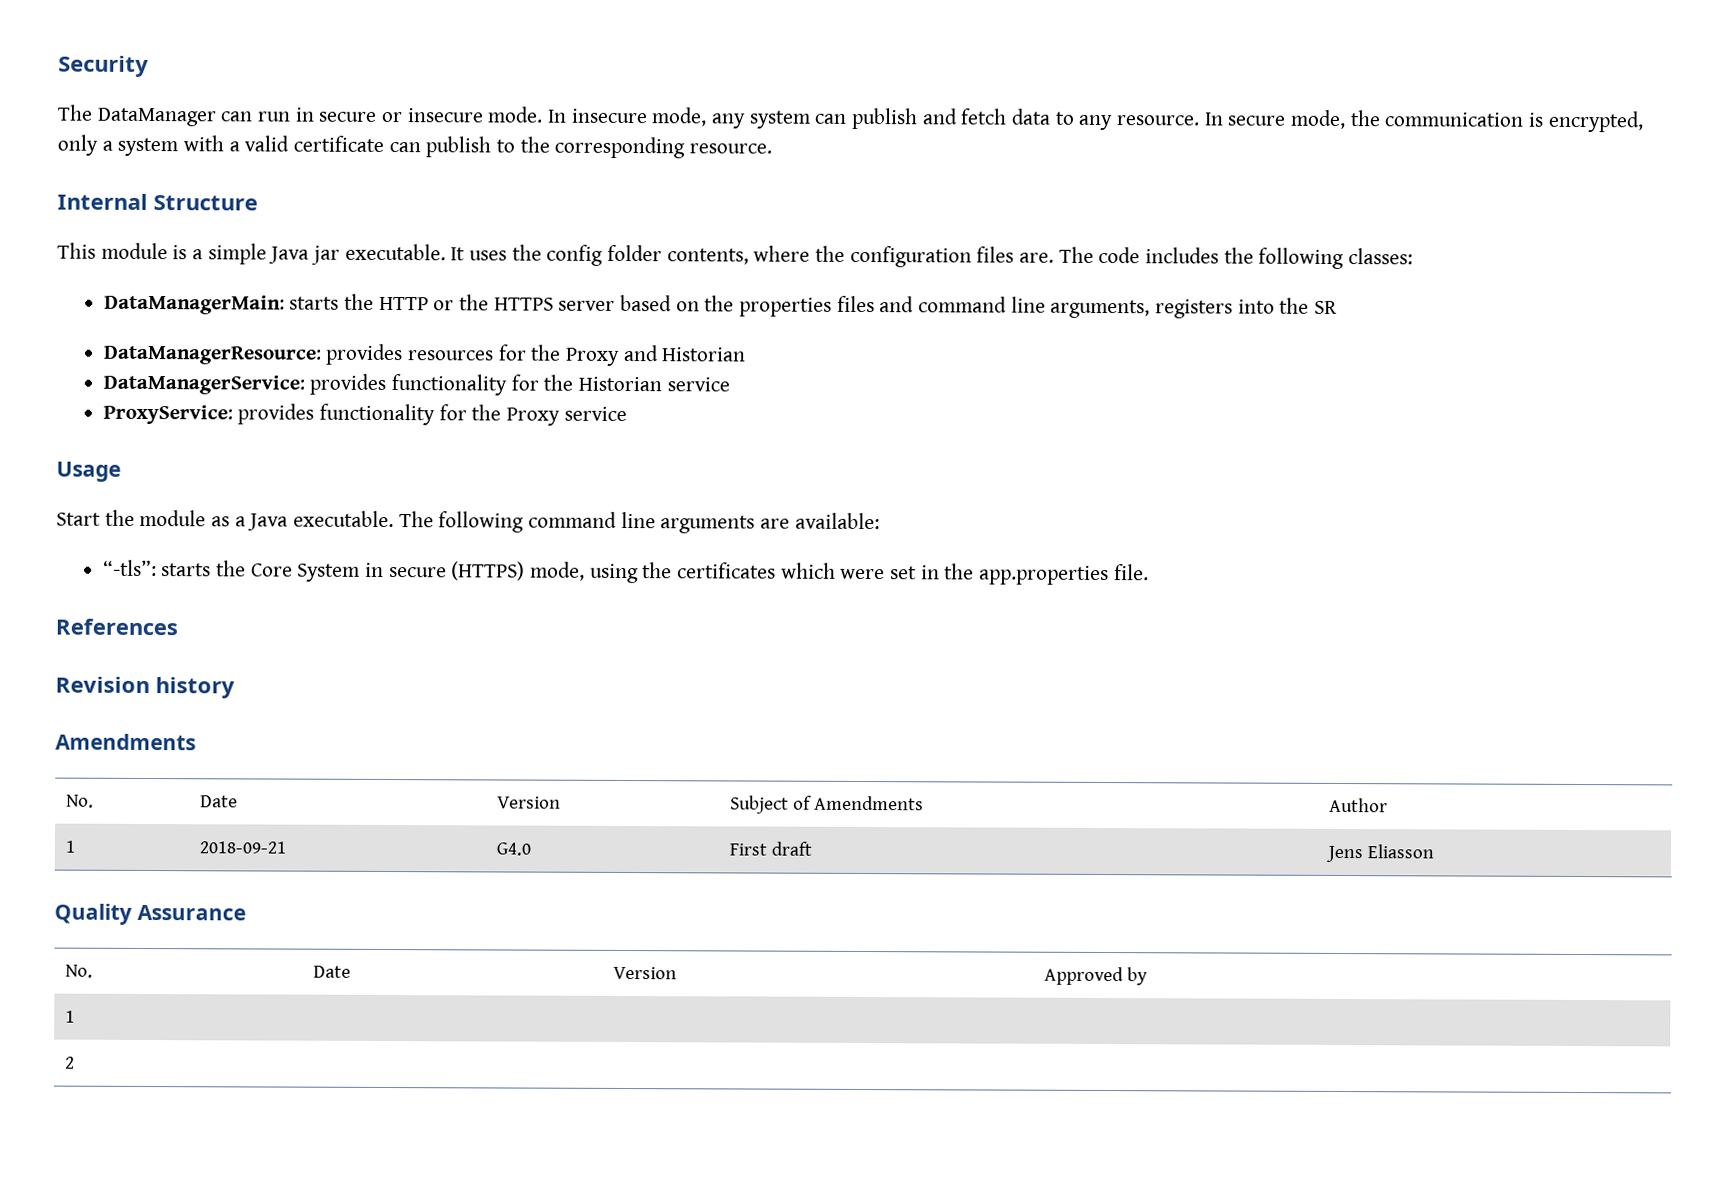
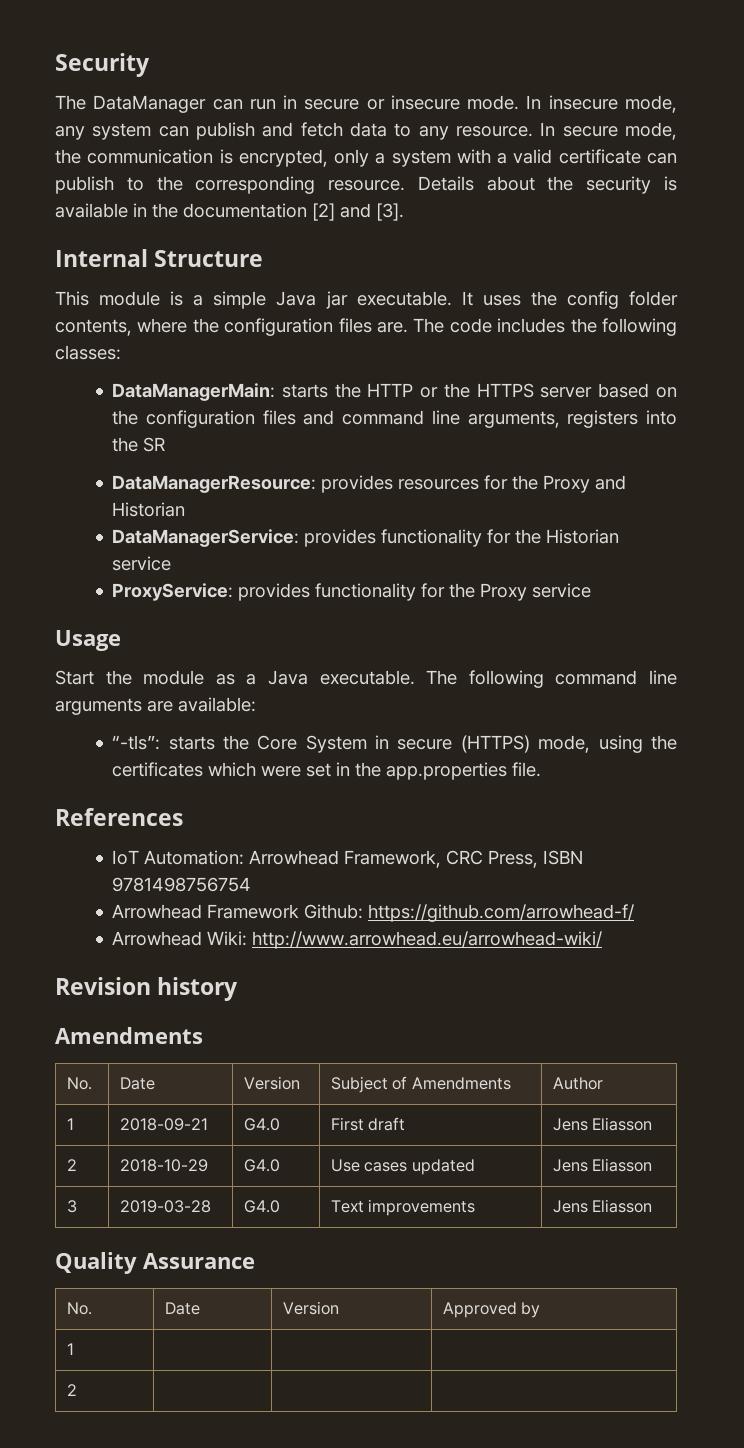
+ Details about the security is available in the documentation [2] and [3].
- DataManagerMain: starts the HTTP or the HTTPS server based on the properties files and command line arguments, registers into the SR
+ DataManagerMain: starts the HTTP or the HTTPS server based on the configuration files and command line arguments, registers into the SR
+ IoT Automation: Arrowhead Framework, CRC Press, ISBN 9781498756754
+ Arrowhead Framework Github: https://github.com/arrowhead-f/
+ Arrowhead Wiki: http://www.arrowhead.eu/arrowhead-wiki/
+ 2 | 2018-10-29 | G4.0 | Use cases updated | Jens Eliasson
+ 3 | 2019-03-28 | G4.0 | Text improvements | Jens Eliasson

